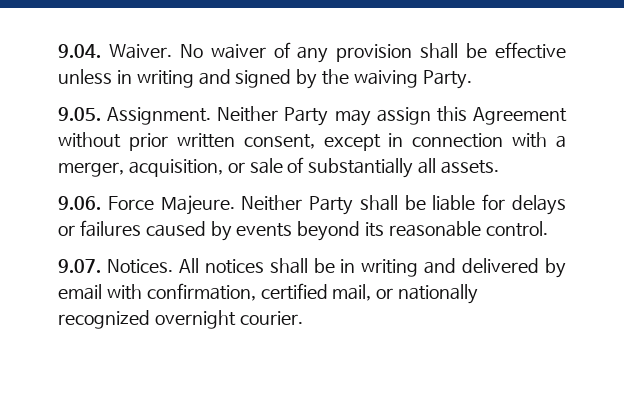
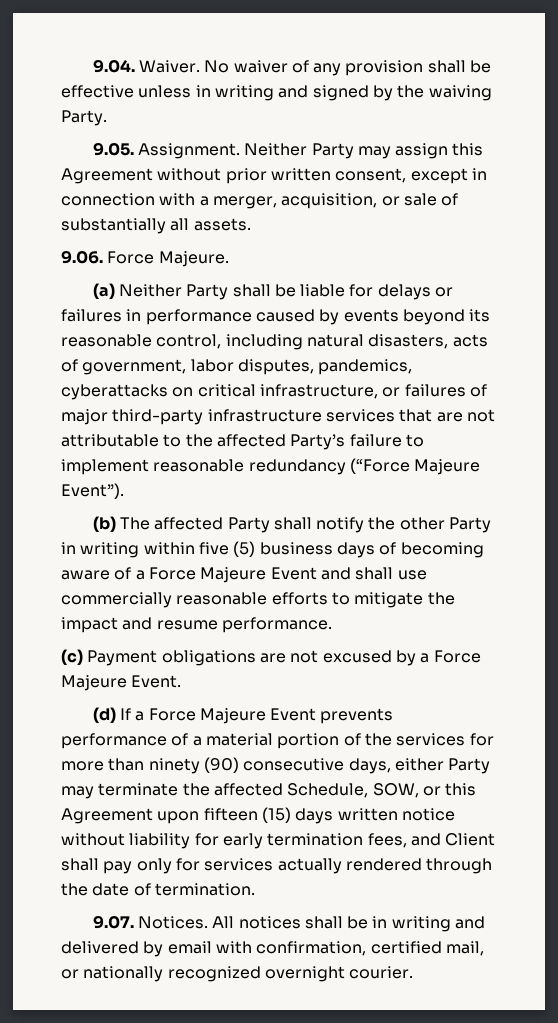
- 9.06. Force Majeure. Neither Party shall be liable for delays or failures caused by events beyond its reasonable control.
+ 9.06. Force Majeure.
+ (a) Neither Party shall be liable for delays or failures in performance caused by events beyond its reasonable control, including natural disasters, acts of government, labor disputes, pandemics, cyberattacks on critical infrastructure, or failures of major third-party infrastructure services that are not attributable to the affected Party’s failure to implement reasonable redundancy (“Force Majeure Event”).
+ (b) The affected Party shall notify the other Party in writing within five (5) business days of becoming aware of a Force Majeure Event and shall use commercially reasonable efforts to mitigate the impact and resume performance.
+ (c) Payment obligations are not excused by a Force Majeure Event.
+ (d) If a Force Majeure Event prevents performance of a material portion of the services for more than ninety (90) consecutive days, either Party may terminate the affected Schedule, SOW, or this Agreement upon fifteen (15) days written notice without liability for early termination fees, and Client shall pay only for services actually rendered through the date of termination.

